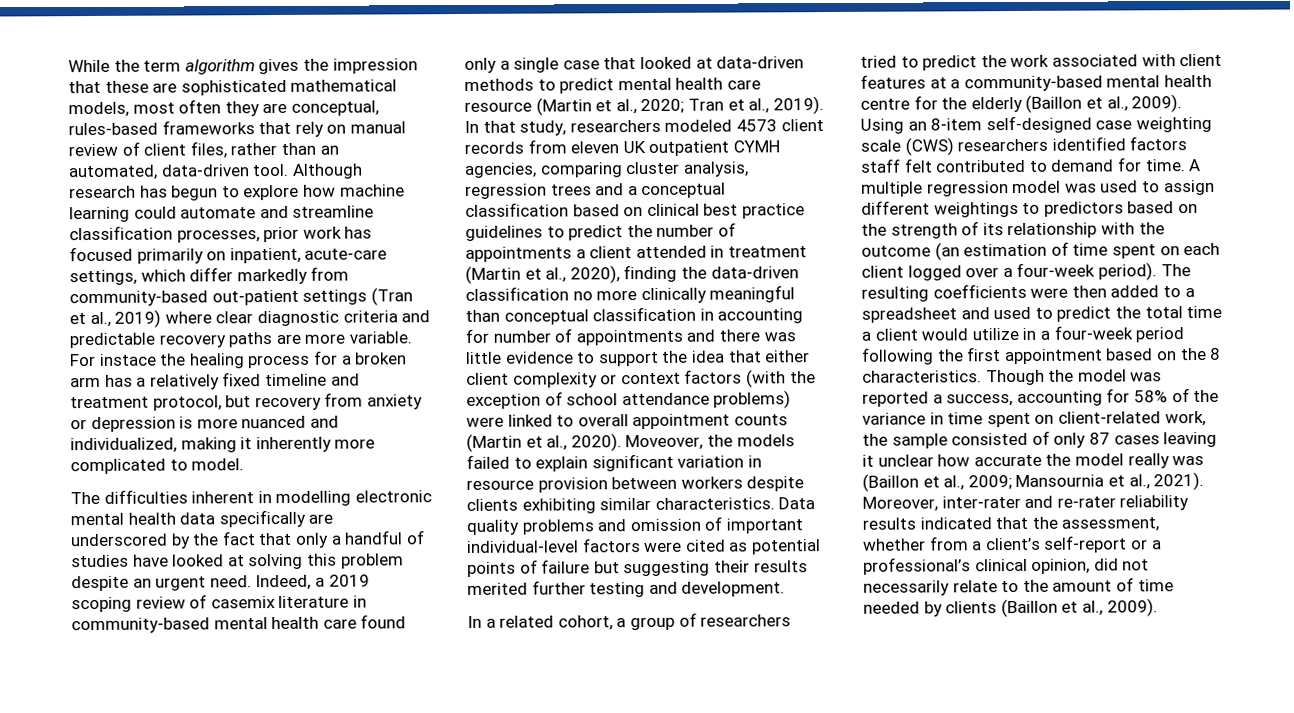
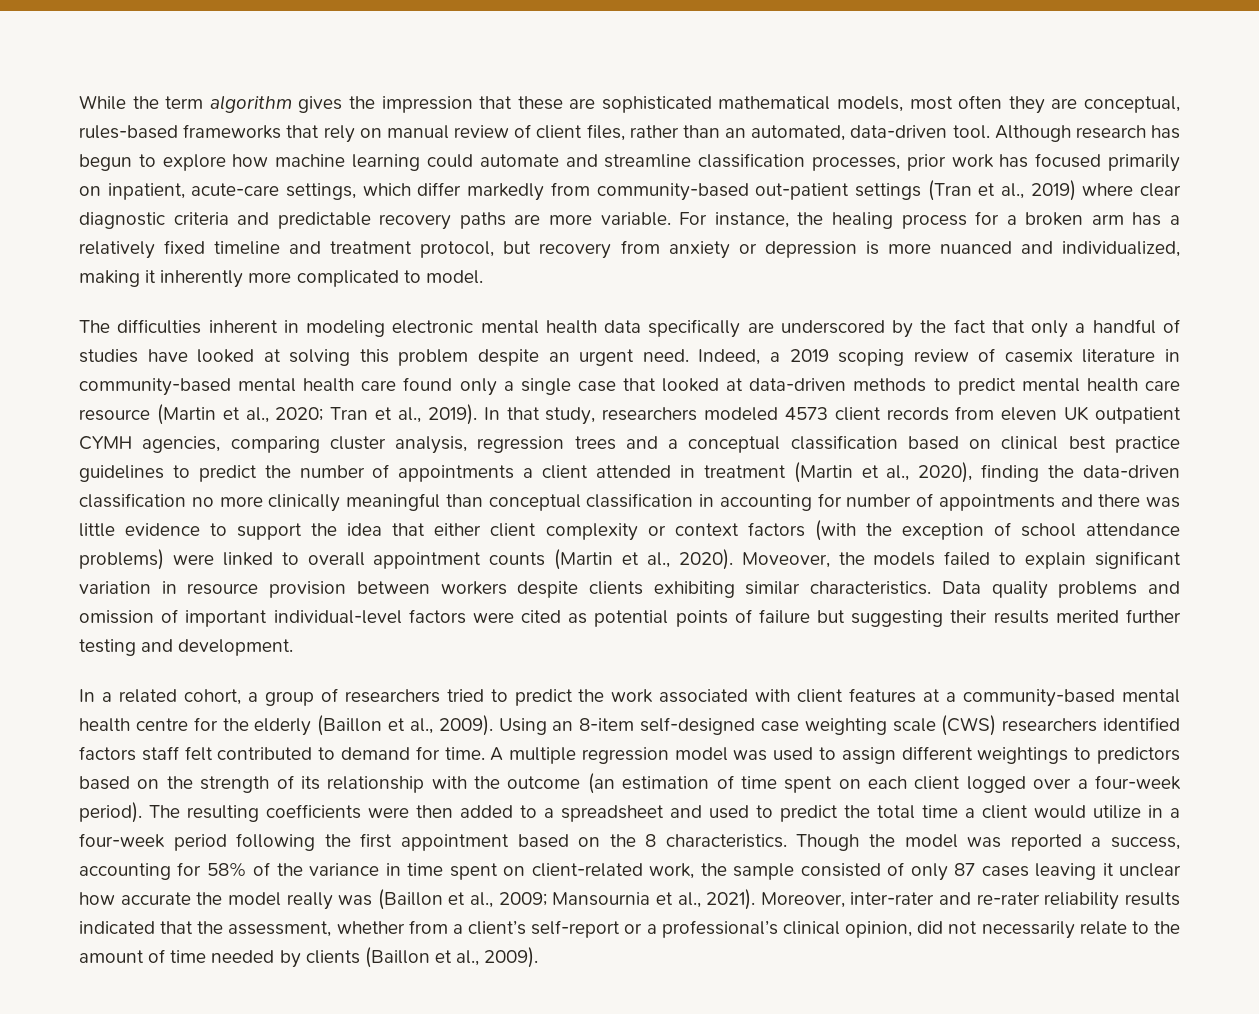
- For instace the healing process for a broken arm has a relatively fixed timeline and treatment protocol, but recovery from anxiety or depression is more nuanced and individualized, making it inherently more complicated to model.
+ For instance, the healing process for a broken arm has a relatively fixed timeline and treatment protocol, but recovery from anxiety or depression is more nuanced and individualized, making it inherently more complicated to model.
- The difficulties inherent in modelling electronic mental health data specifically are underscored by the fact that only a handful of studies have looked at solving this problem despite an urgent need.
+ The difficulties inherent in modeling electronic mental health data specifically are underscored by the fact that only a handful of studies have looked at solving this problem despite an urgent need.

